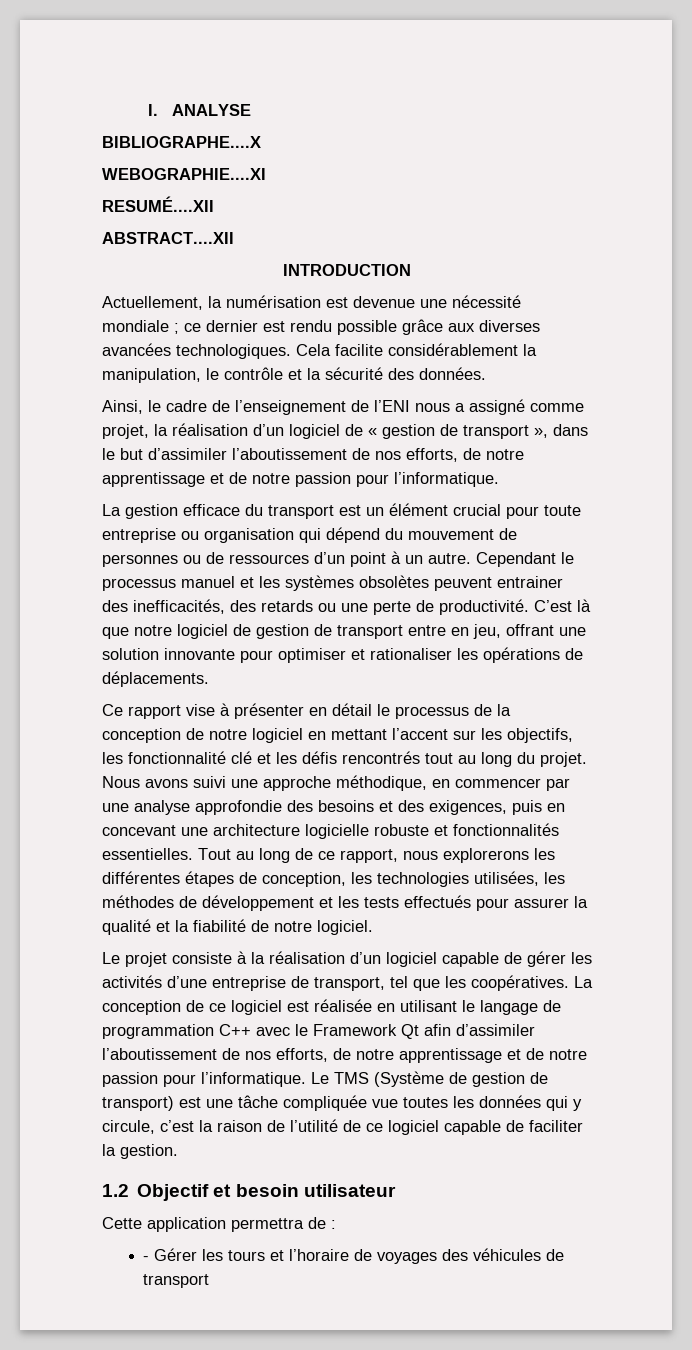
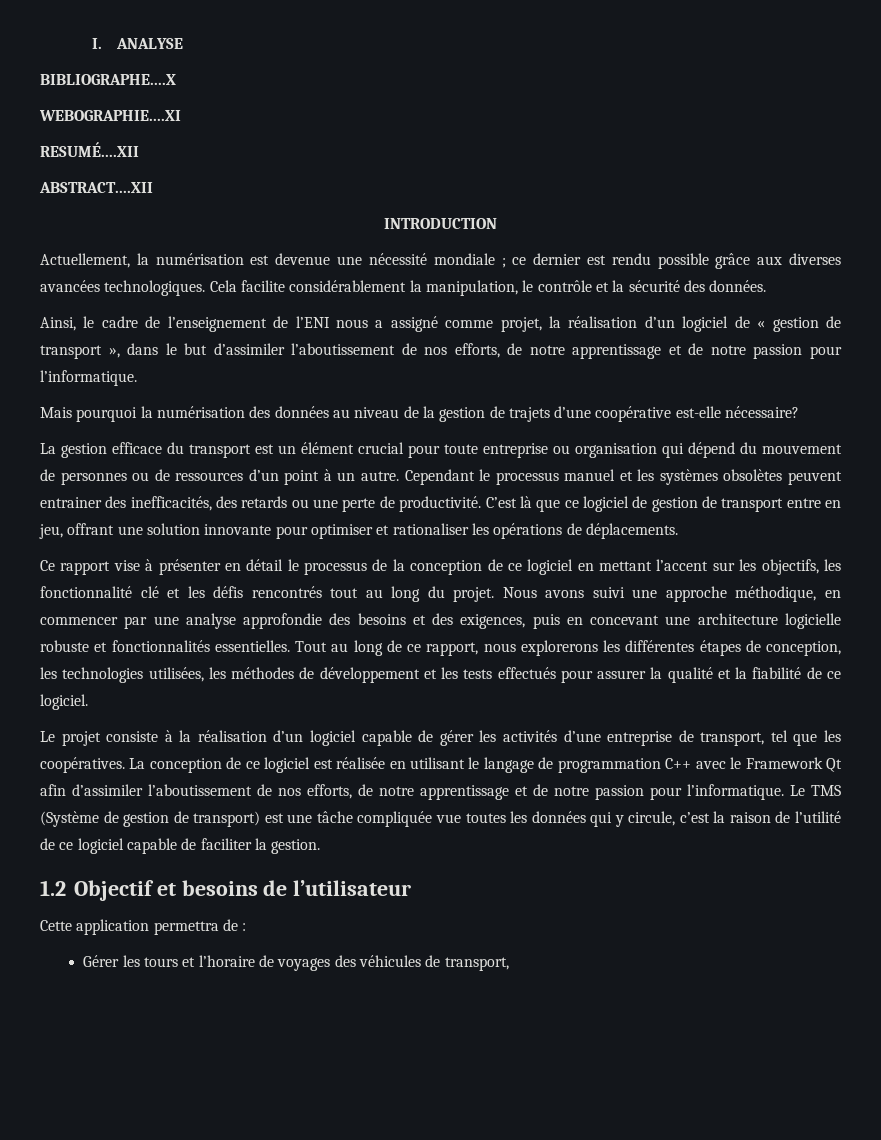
+ Mais pourquoi la numérisation des données au niveau de la gestion de trajets d’une coopérative est-elle nécessaire?
- C’est là que notre logiciel de gestion de transport entre en jeu, offrant une solution innovante pour optimiser et rationaliser les opérations de déplacements.
+ C’est là que ce logiciel de gestion de transport entre en jeu, offrant une solution innovante pour optimiser et rationaliser les opérations de déplacements.
- Ce rapport vise à présenter en détail le processus de la conception de notre logiciel en mettant l’accent sur les objectifs, les fonctionnalité clé et les défis rencontrés tout au long du projet.
+ Ce rapport vise à présenter en détail le processus de la conception de ce logiciel en mettant l’accent sur les objectifs, les fonctionnalité clé et les défis rencontrés tout au long du projet.
- Tout au long de ce rapport, nous explorerons les différentes étapes de conception, les technologies utilisées, les méthodes de développement et les tests effectués pour assurer la qualité et la fiabilité de notre logiciel.
+ Tout au long de ce rapport, nous explorerons les différentes étapes de conception, les technologies utilisées, les méthodes de développement et les tests effectués pour assurer la qualité et la fiabilité de ce logiciel.
- 1.2 Objectif et besoin utilisateur
+ 1.2 Objectif et besoins de l’utilisateur
- - Gérer les tours et l’horaire de voyages des véhicules de transport
+ Gérer les tours et l’horaire de voyages des véhicules de transport,

